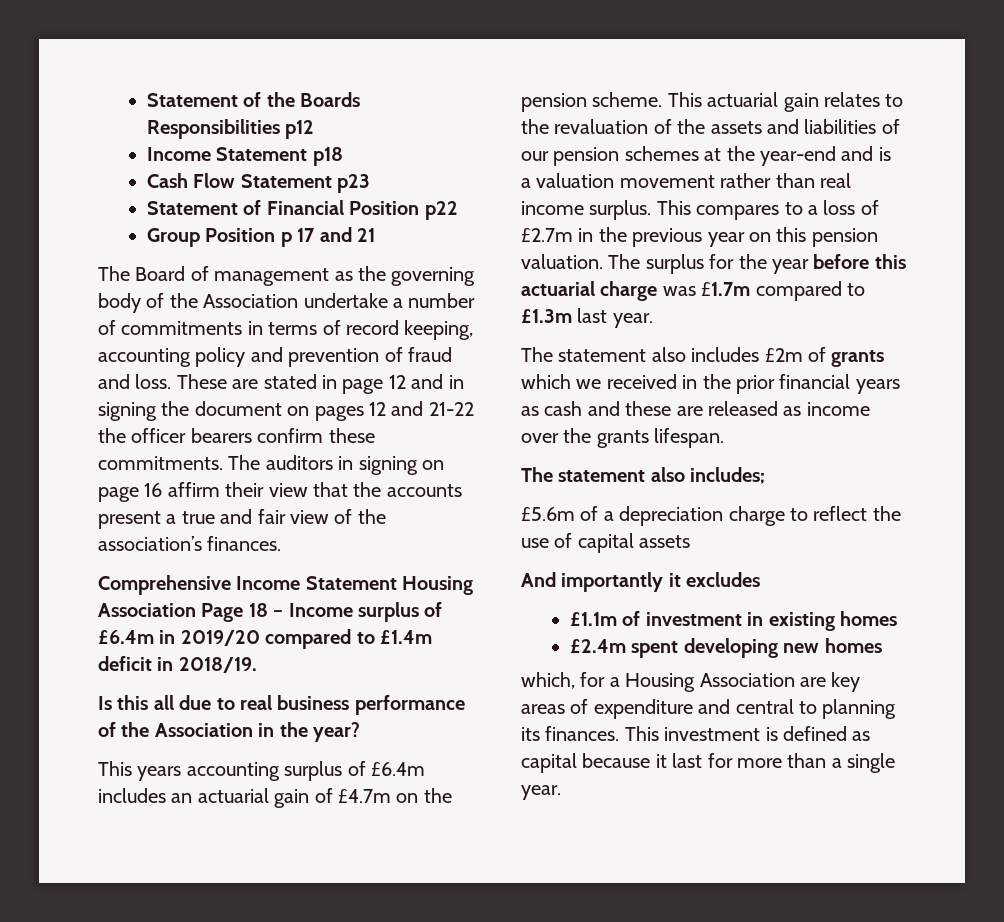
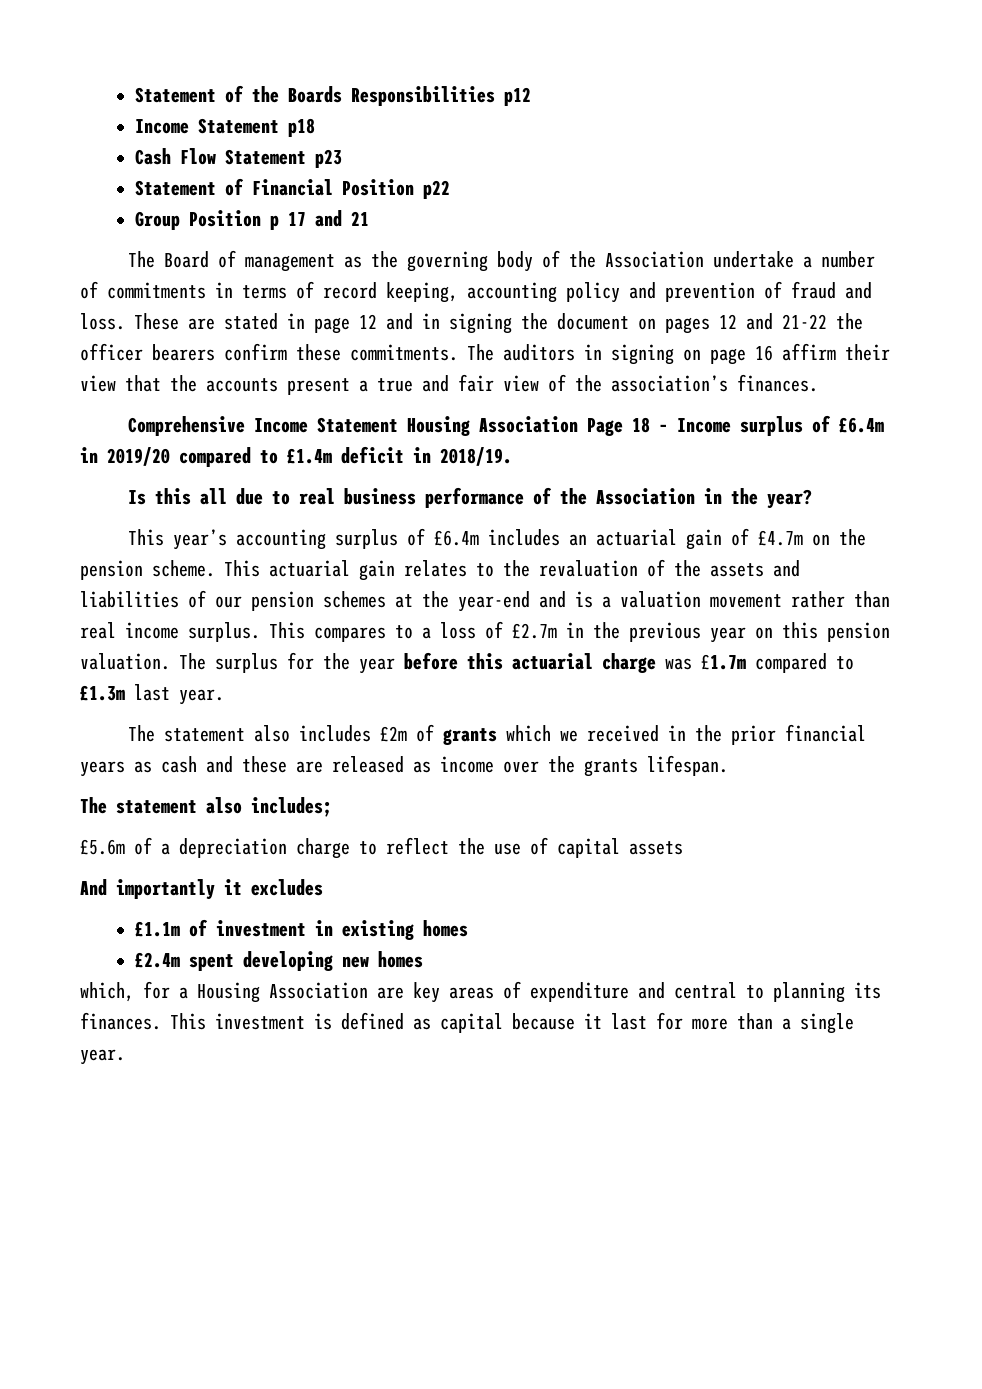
- This years accounting surplus of £6.4m includes an actuarial gain of £4.7m on the pension scheme.
+ This year’s accounting surplus of £6.4m includes an actuarial gain of £4.7m on the pension scheme.

